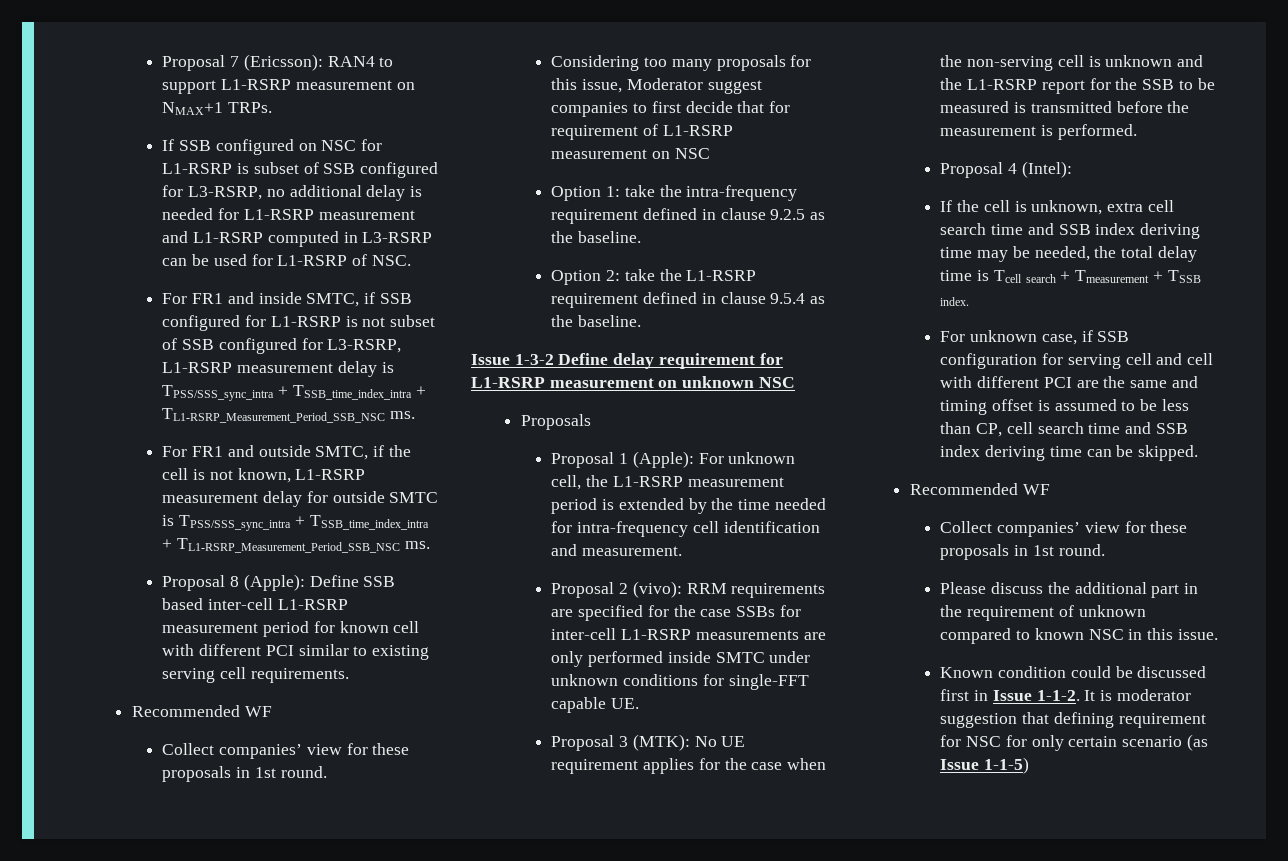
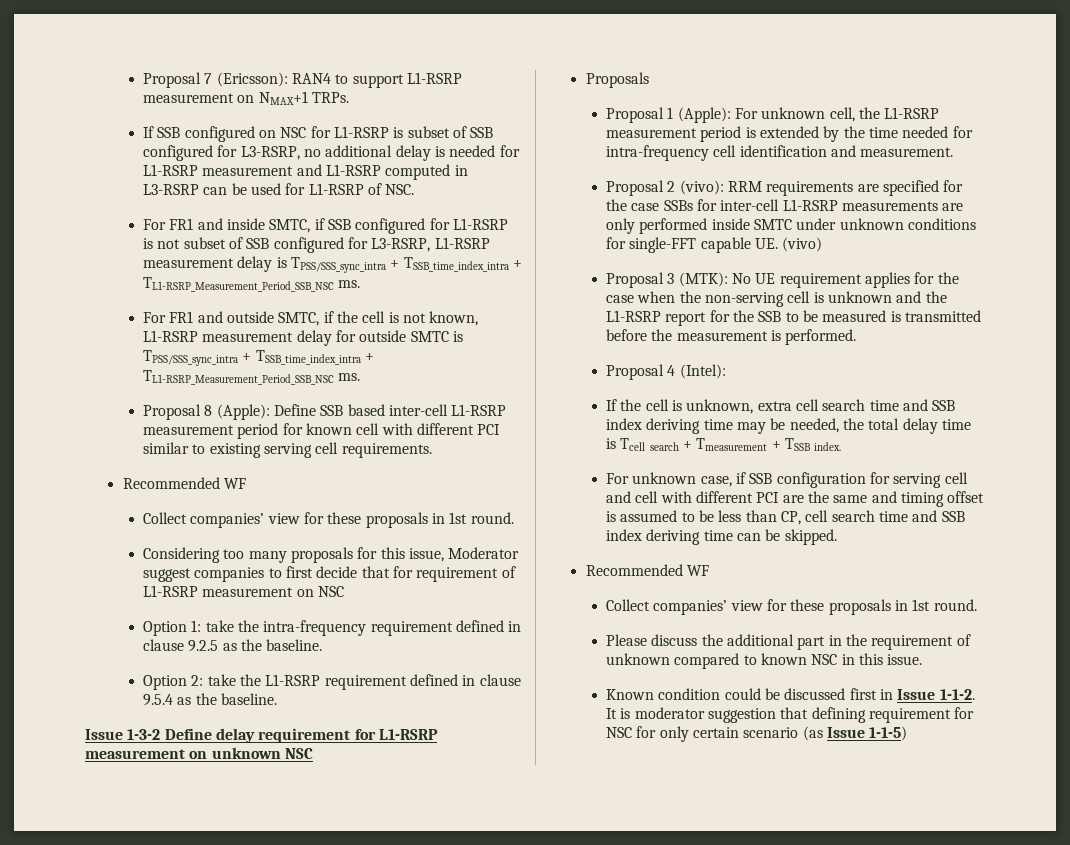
- Proposal 2 (vivo): RRM requirements are specified for the case SSBs for inter-cell L1-RSRP measurements are only performed inside SMTC under unknown conditions for single-FFT capable UE.
+ Proposal 2 (vivo): RRM requirements are specified for the case SSBs for inter-cell L1-RSRP measurements are only performed inside SMTC under unknown conditions for single-FFT capable UE. (vivo)

